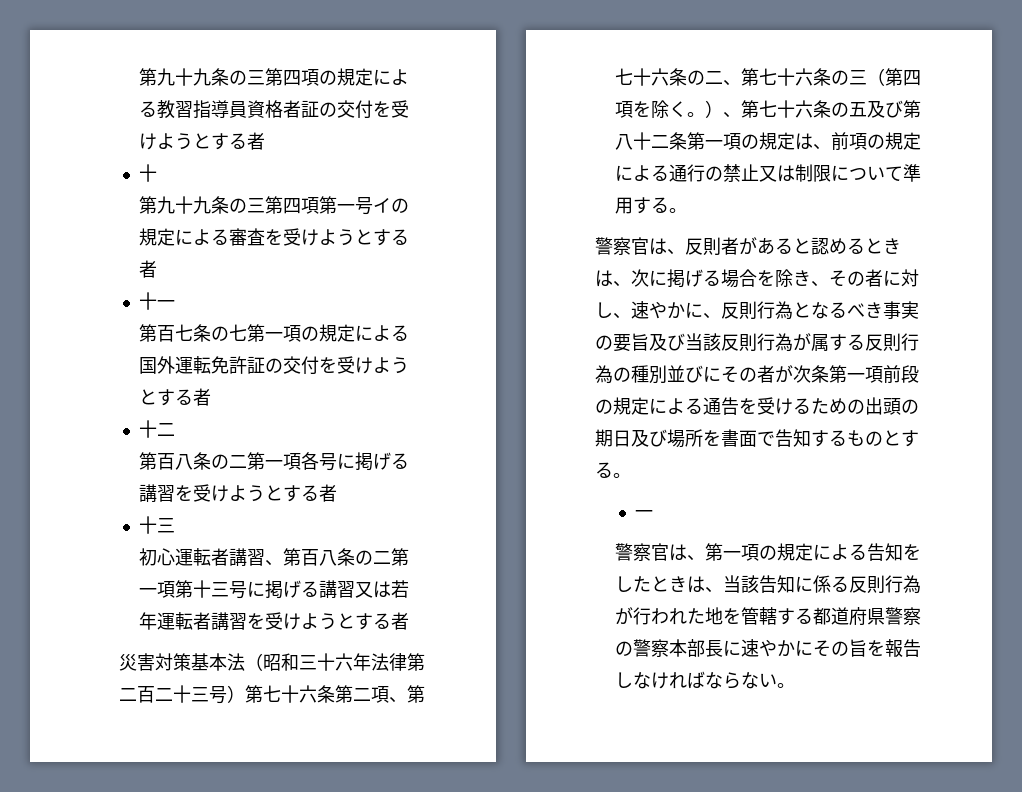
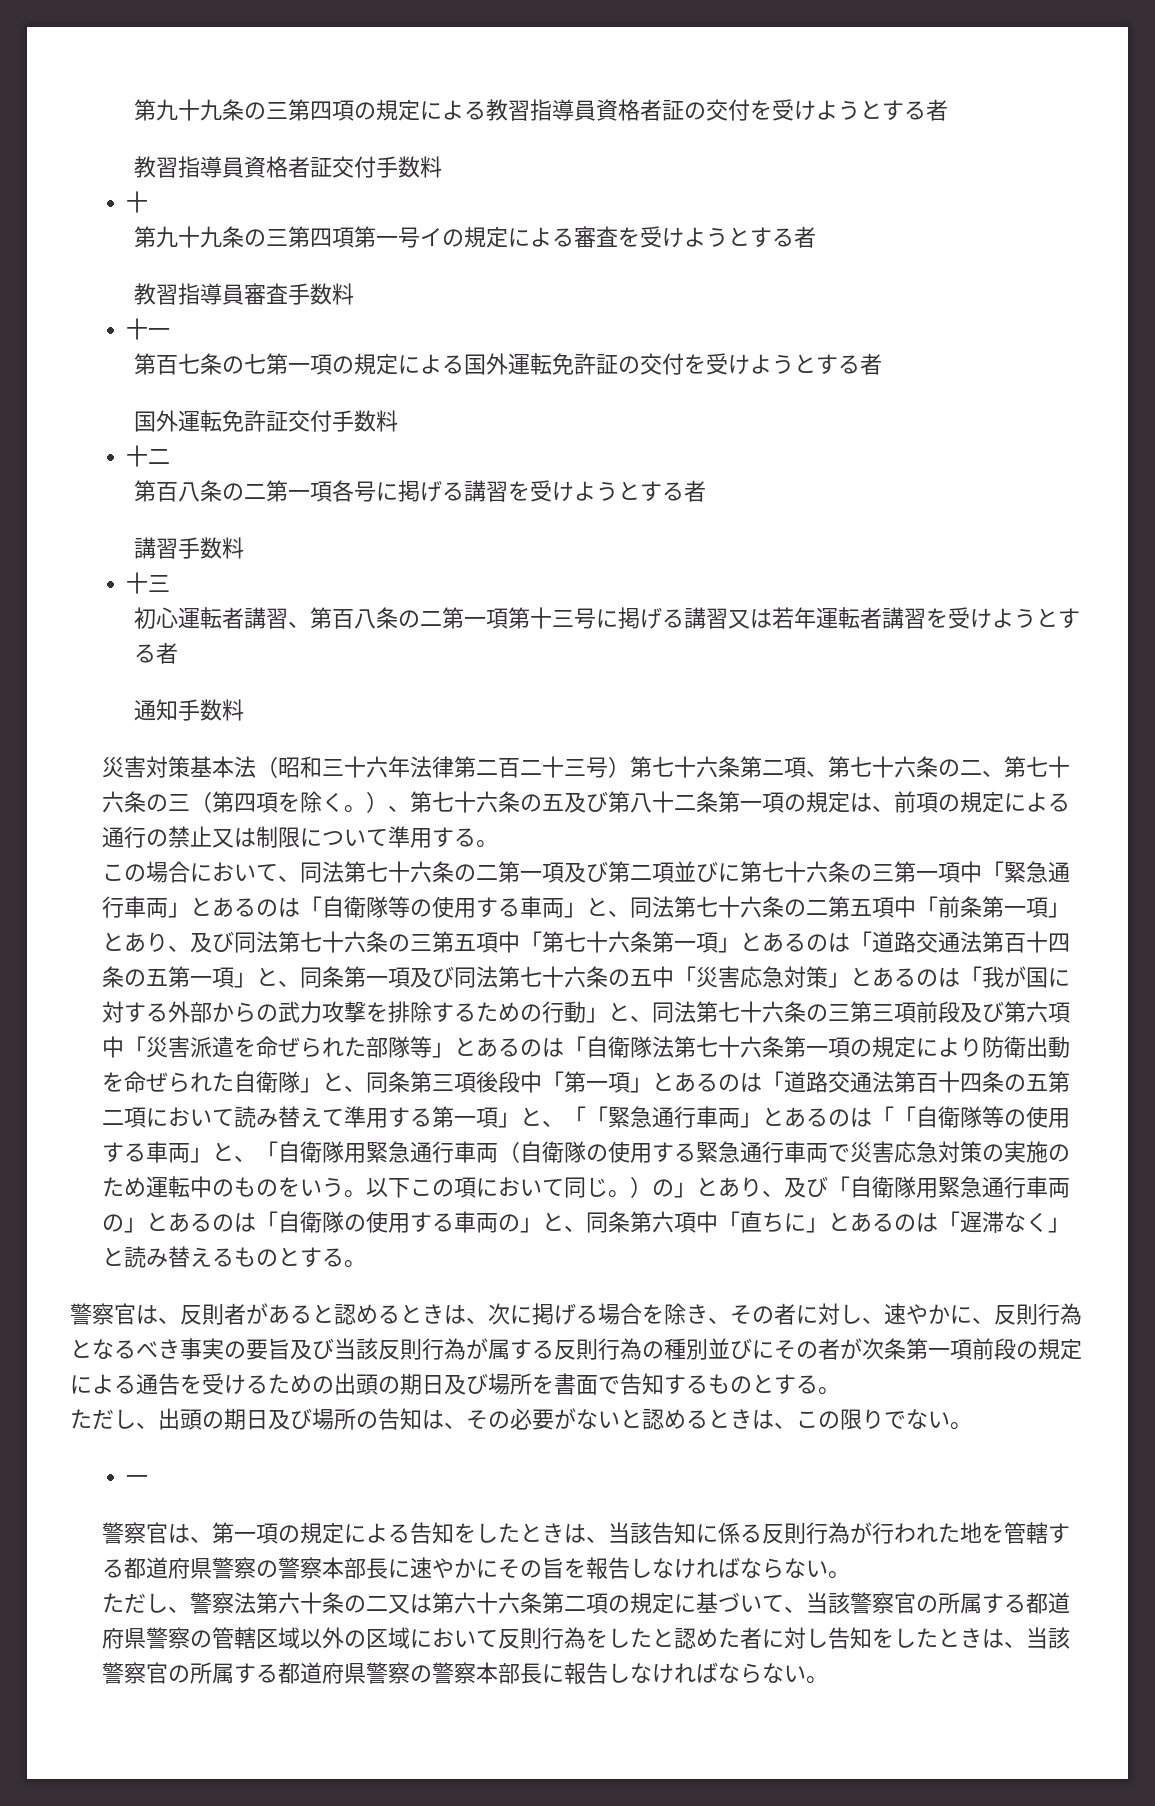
+ 教習指導員資格者証交付手数料
+ 教習指導員審査手数料
+ 国外運転免許証交付手数料
+ 講習手数料
+ 通知手数料
+ この場合において、同法第七十六条の二第一項及び第二項並びに第七十六条の三第一項中「緊急通行車両」とあるのは「自衛隊等の使用する車両」と、同法第七十六条の二第五項中「前条第一項」とあり、及び同法第七十六条の三第五項中「第七十六条第一項」とあるのは「道路交通法第百十四条の五第一項」と、同条第一項及び同法第七十六条の五中「災害応急対策」とあるのは「我が国に対する外部からの武力攻撃を排除するための行動」と、同法第七十六条の三第三項前段及び第六項中「災害派遣を命ぜられた部隊等」とあるのは「自衛隊法第七十六条第一項の規定により防衛出動を命ぜられた自衛隊」と、同条第三項後段中「第一項」とあるのは「道路交通法第百十四条の五第二項において読み替えて準用する第一項」と、「「緊急通行車両」とあるのは「「自衛隊等の使用する車両」と、「自衛隊用緊急通行車両（自衛隊の使用する緊急通行車両で災害応急対策の実施のため運転中のものをいう。以下この項において同じ。）の」とあり、及び「自衛隊用緊急通行車両の」とあるのは「自衛隊の使用する車両の」と、同条第六項中「直ちに」とあるのは「遅滞なく」と読み替えるものとする。
+ ただし、出頭の期日及び場所の告知は、その必要がないと認めるときは、この限りでない。
+ ただし、警察法第六十条の二又は第六十六条第二項の規定に基づいて、当該警察官の所属する都道府県警察の管轄区域以外の区域において反則行為をしたと認めた者に対し告知をしたときは、当該警察官の所属する都道府県警察の警察本部長に報告しなければならない。

